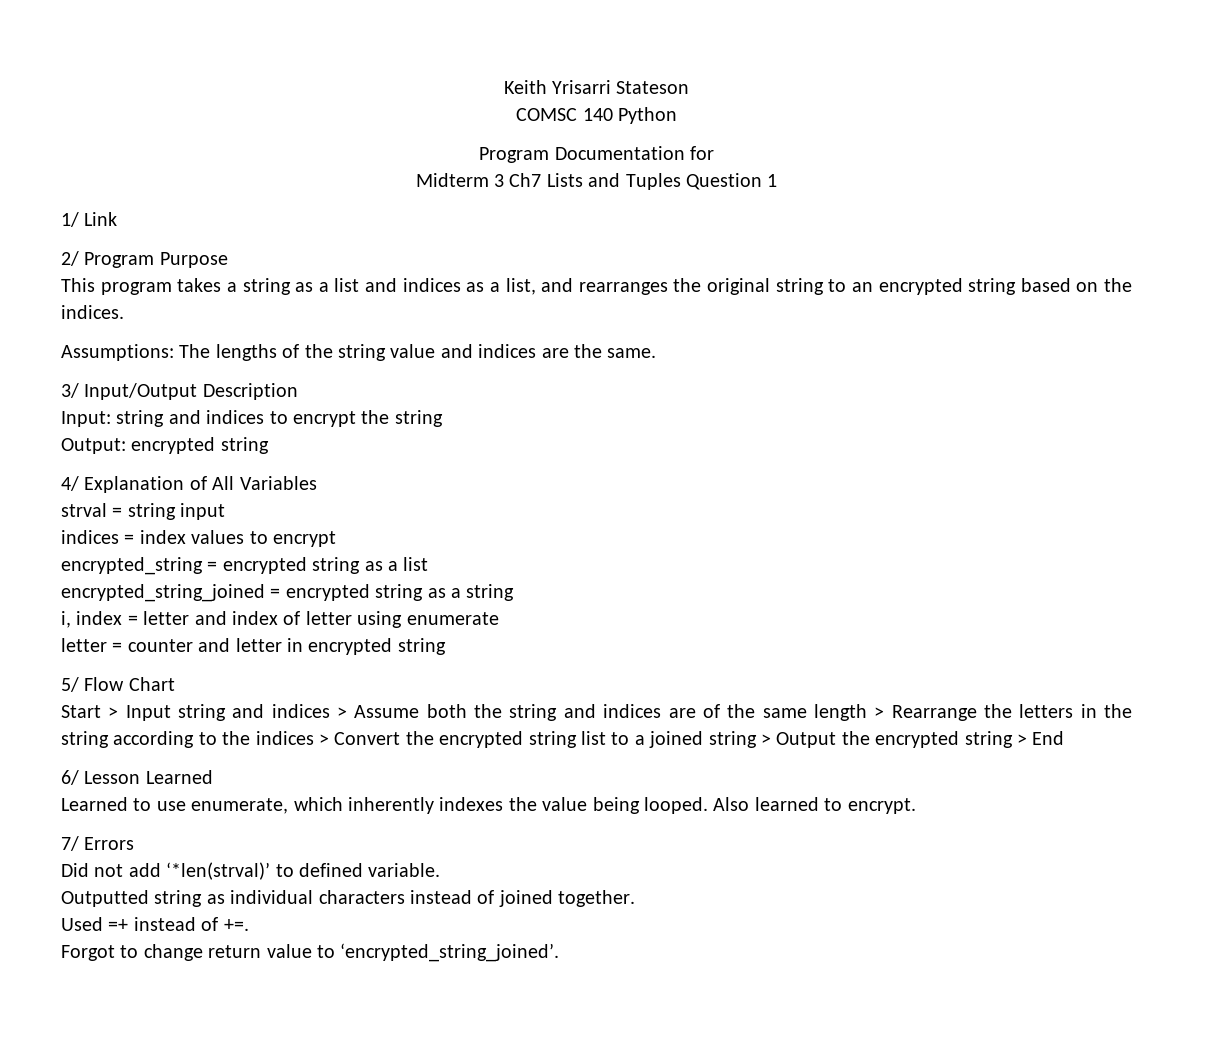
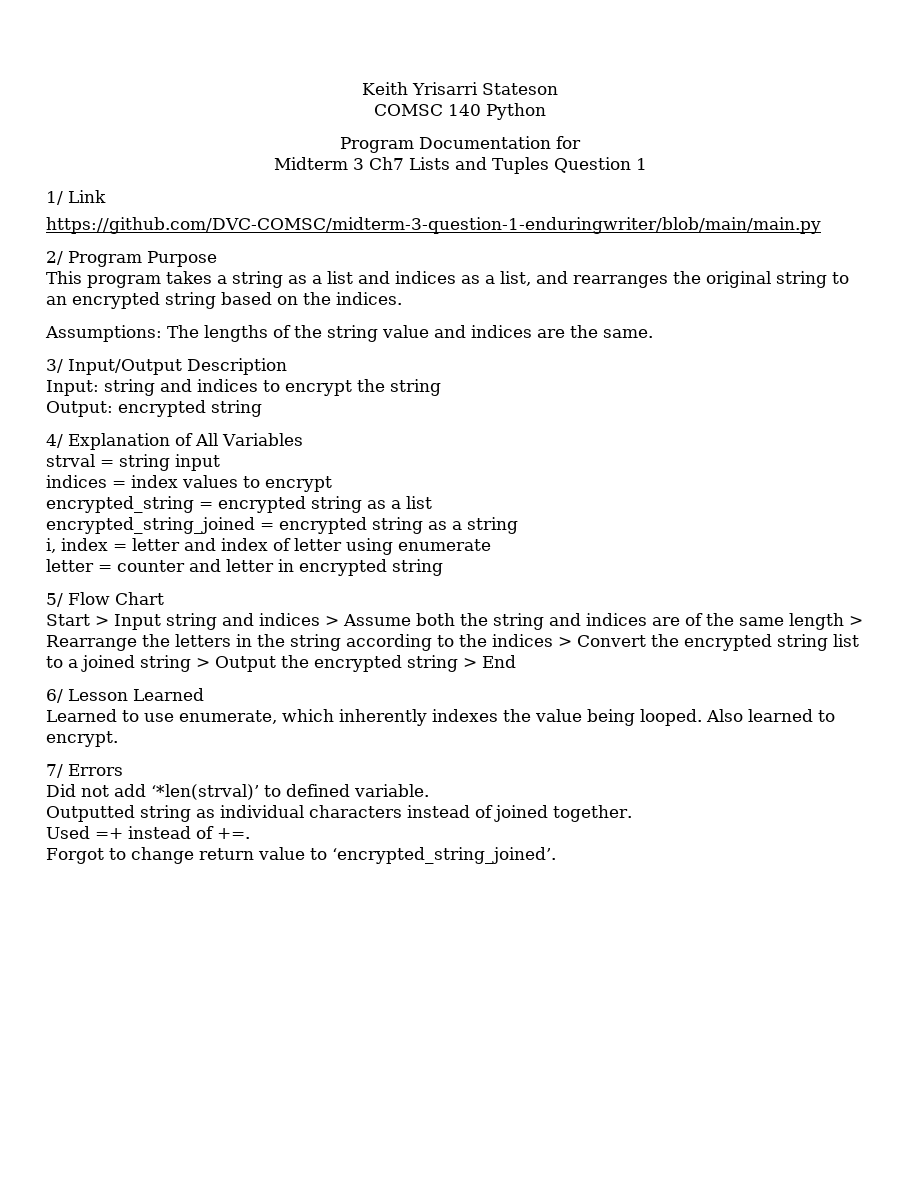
+ https://github.com/DVC-COMSC/midterm-3-question-1-enduringwriter/blob/main/main.py

